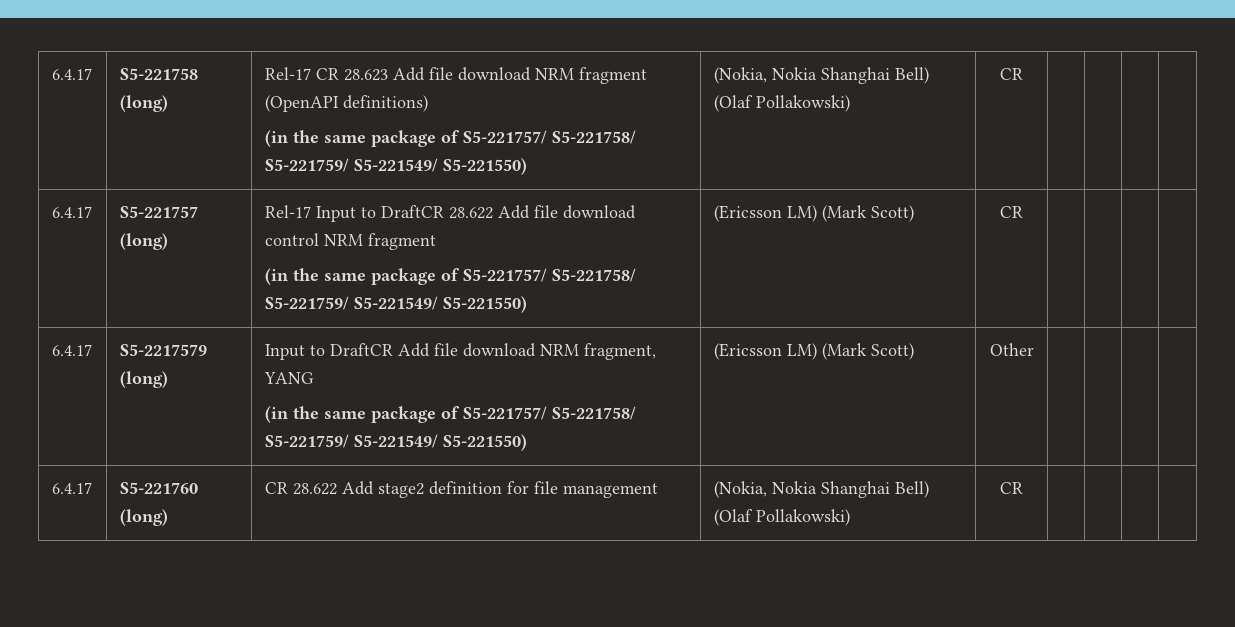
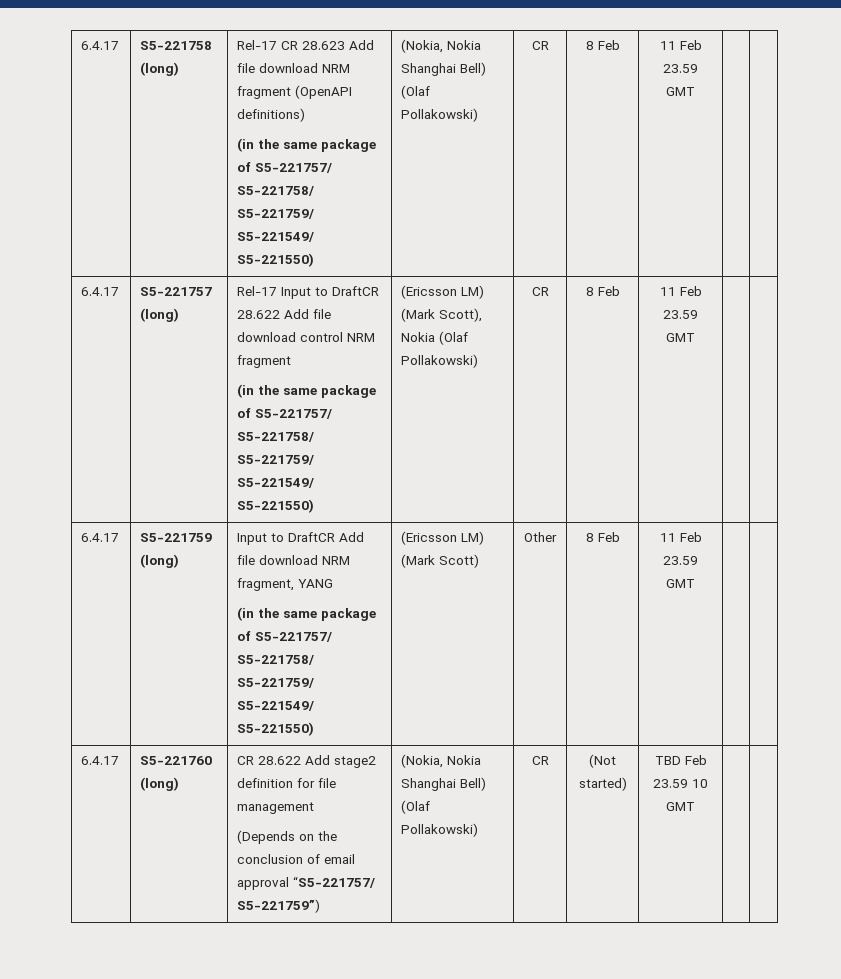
  6.4.17 | S5-221758 (long) | Rel-17 CR 28.623 Add file download NRM fragment (OpenAPI definitions)
- (in the same package of S5-221757/ S5-221758/ S5-221759/ S5-221549/ S5-221550) | (Nokia, Nokia Shanghai Bell) (Olaf Pollakowski) | CR | | | |
+ (in the same package of S5-221757/ S5-221758/ S5-221759/ S5-221549/ S5-221550) | (Nokia, Nokia Shanghai Bell) (Olaf Pollakowski) | CR | 8 Feb | 11 Feb 23.59 GMT | |
  6.4.17 | S5-221757 (long) | Rel-17 Input to DraftCR 28.622 Add file download control NRM fragment
- (in the same package of S5-221757/ S5-221758/ S5-221759/ S5-221549/ S5-221550) | (Ericsson LM) (Mark Scott) | CR | | | |
- 6.4.17 | S5-2217579 (long) | Input to DraftCR Add file download NRM fragment, YANG
- (in the same package of S5-221757/ S5-221758/ S5-221759/ S5-221549/ S5-221550) | (Ericsson LM) (Mark Scott) | Other | | | |
+ (in the same package of S5-221757/ S5-221758/ S5-221759/ S5-221549/ S5-221550) | (Ericsson LM) (Mark Scott), Nokia (Olaf Pollakowski) | CR | 8 Feb | 11 Feb 23.59 GMT | |
+ 6.4.17 | S5-221759 (long) | Input to DraftCR Add file download NRM fragment, YANG
+ (in the same package of S5-221757/ S5-221758/ S5-221759/ S5-221549/ S5-221550) | (Ericsson LM) (Mark Scott) | Other | 8 Feb | 11 Feb 23.59 GMT | |
- 6.4.17 | S5-221760 (long) | CR 28.622 Add stage2 definition for file management | (Nokia, Nokia Shanghai Bell) (Olaf Pollakowski) | CR | | | |
+ 6.4.17 | S5-221760 (long) | CR 28.622 Add stage2 definition for file management
+ (Depends on the conclusion of email approval “S5-221757/ S5-221759”) | (Nokia, Nokia Shanghai Bell) (Olaf Pollakowski) | CR | (Not started) | TBD Feb 23.59 10 GMT | |

